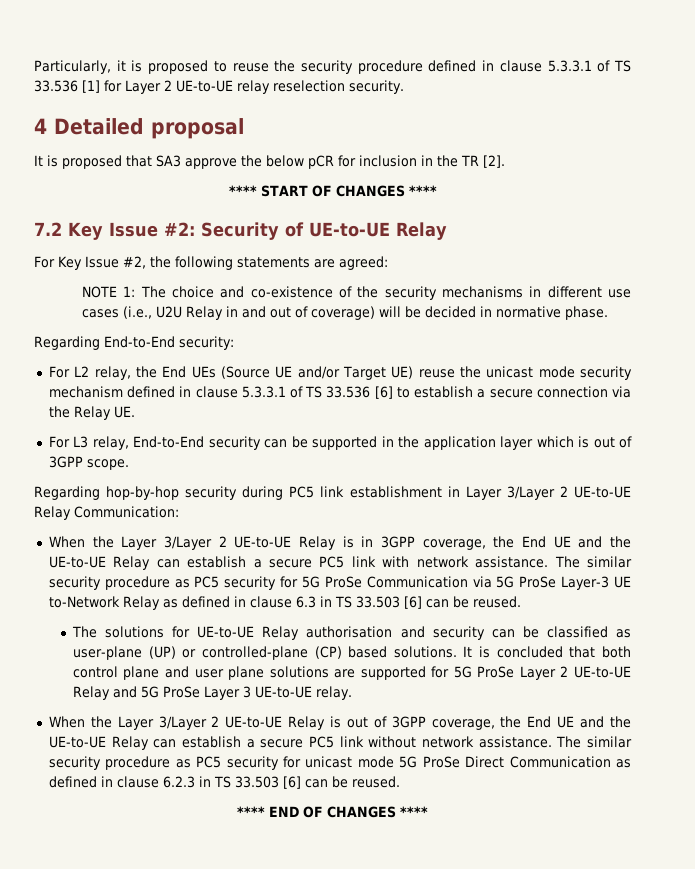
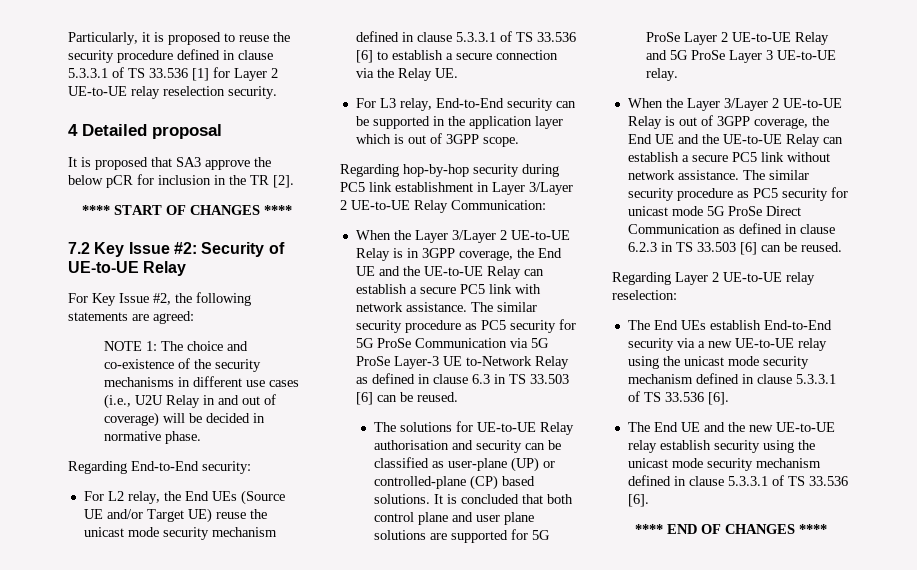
+ Regarding Layer 2 UE-to-UE relay reselection:
+ The End UEs establish End-to-End security via a new UE-to-UE relay using the unicast mode security mechanism defined in clause 5.3.3.1 of TS 33.536 [6].
+ The End UE and the new UE-to-UE relay establish security using the unicast mode security mechanism defined in clause 5.3.3.1 of TS 33.536 [6].

